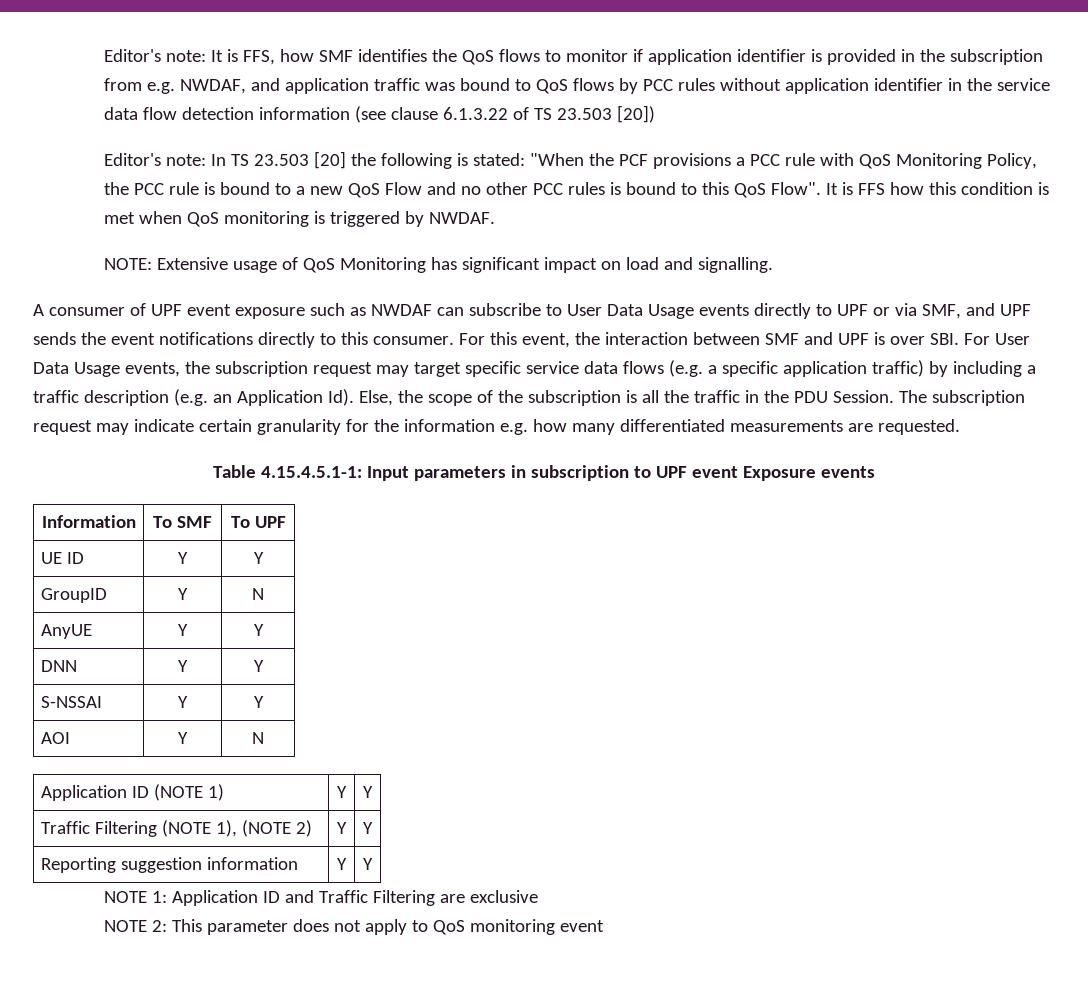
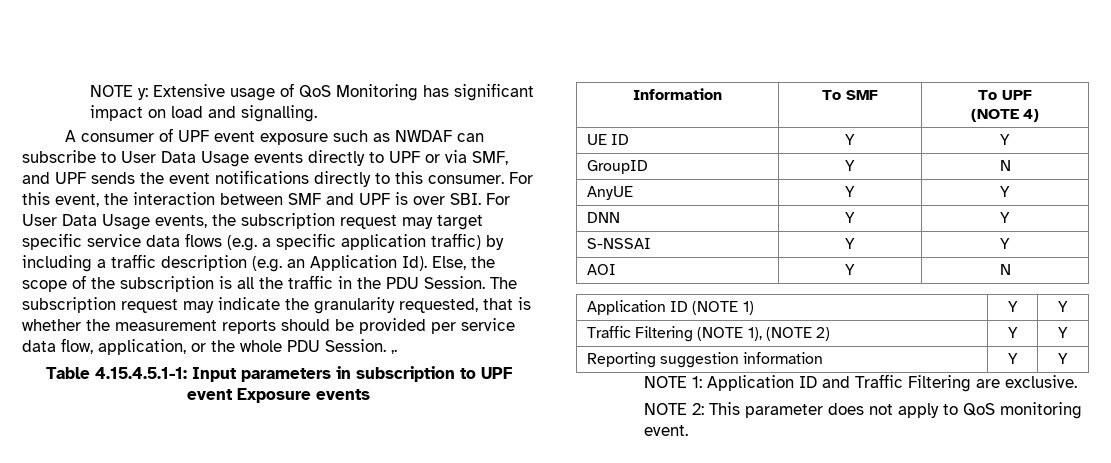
- Editor's note: It is FFS, how SMF identifies the QoS flows to monitor if application identifier is provided in the subscription from e.g. NWDAF, and application traffic was bound to QoS flows by PCC rules without application identifier in the service data flow detection information (see clause 6.1.3.22 of TS 23.503 [20])
- Editor's note: In TS 23.503 [20] the following is stated: "When the PCF provisions a PCC rule with QoS Monitoring Policy, the PCC rule is bound to a new QoS Flow and no other PCC rules is bound to this QoS Flow". It is FFS how this condition is met when QoS monitoring is triggered by NWDAF.
- NOTE: Extensive usage of QoS Monitoring has significant impact on load and signalling.
+ NOTE y: Extensive usage of QoS Monitoring has significant impact on load and signalling.
- The subscription request may indicate certain granularity for the information e.g. how many differentiated measurements are requested.
+ The subscription request may indicate the granularity requested, that is whether the measurement reports should be provided per service data flow, application, or the whole PDU Session. ,.
  Information | To SMF | To UPF
+ (NOTE 4)
- NOTE 1: Application ID and Traffic Filtering are exclusive
+ NOTE 1: Application ID and Traffic Filtering are exclusive.
- NOTE 2: This parameter does not apply to QoS monitoring event
+ NOTE 2: This parameter does not apply to QoS monitoring event.

